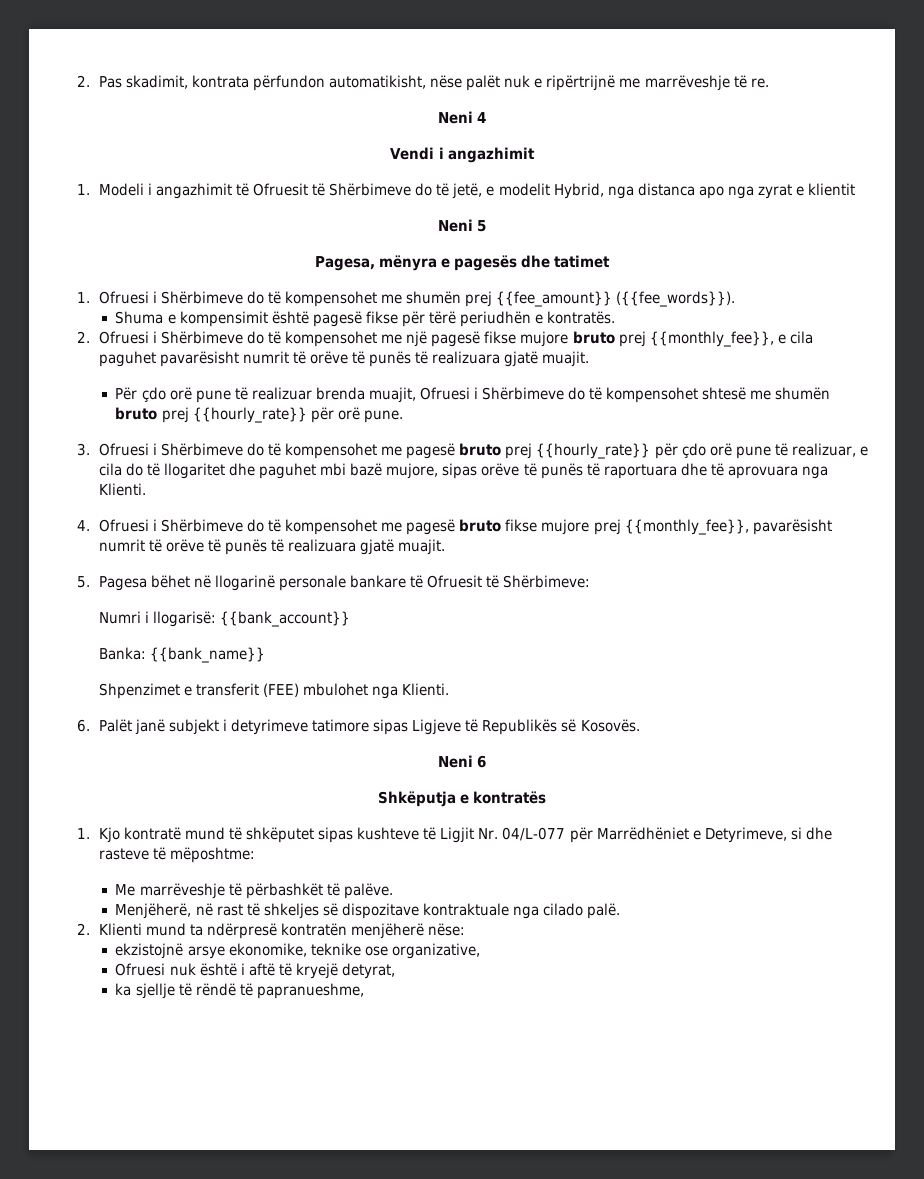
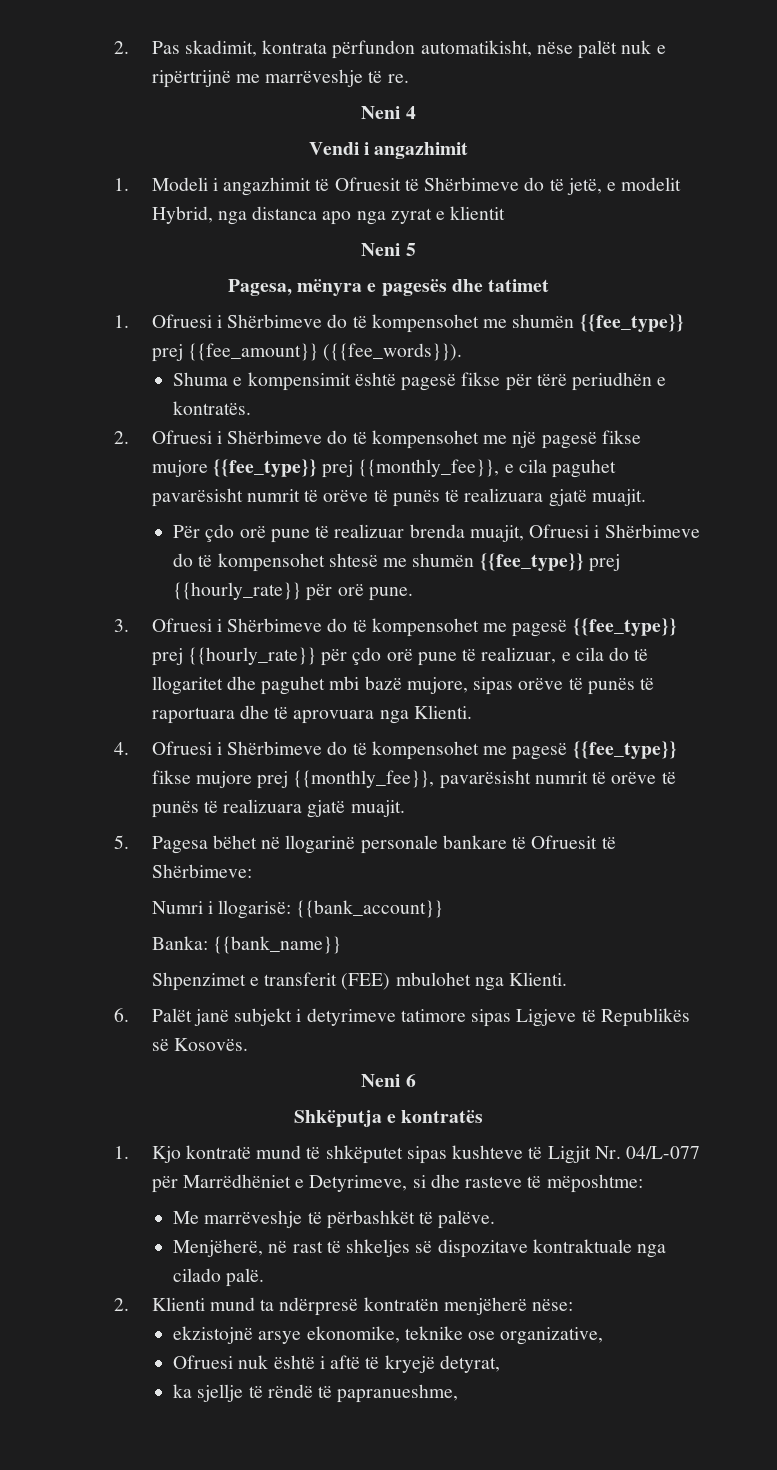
- 1. Ofruesi i Shërbimeve do të kompensohet me shumën prej {{fee_amount}} ({{fee_words}}).
+ 1. Ofruesi i Shërbimeve do të kompensohet me shumën {{fee_type}} prej {{fee_amount}} ({{fee_words}}).
- 2. Ofruesi i Shërbimeve do të kompensohet me një pagesë fikse mujore bruto prej {{monthly_fee}}, e cila paguhet pavarësisht numrit të orëve të punës të realizuara gjatë muajit.
+ 2. Ofruesi i Shërbimeve do të kompensohet me një pagesë fikse mujore {{fee_type}} prej {{monthly_fee}}, e cila paguhet pavarësisht numrit të orëve të punës të realizuara gjatë muajit.
- Për çdo orë pune të realizuar brenda muajit, Ofruesi i Shërbimeve do të kompensohet shtesë me shumën bruto prej {{hourly_rate}} për orë pune.
+ Për çdo orë pune të realizuar brenda muajit, Ofruesi i Shërbimeve do të kompensohet shtesë me shumën {{fee_type}} prej {{hourly_rate}} për orë pune.
- 3. Ofruesi i Shërbimeve do të kompensohet me pagesë bruto prej {{hourly_rate}} për çdo orë pune të realizuar, e cila do të llogaritet dhe paguhet mbi bazë mujore, sipas orëve të punës të raportuara dhe të aprovuara nga Klienti.
+ 3. Ofruesi i Shërbimeve do të kompensohet me pagesë {{fee_type}} prej {{hourly_rate}} për çdo orë pune të realizuar, e cila do të llogaritet dhe paguhet mbi bazë mujore, sipas orëve të punës të raportuara dhe të aprovuara nga Klienti.
- 4. Ofruesi i Shërbimeve do të kompensohet me pagesë bruto fikse mujore prej {{monthly_fee}}, pavarësisht numrit të orëve të punës të realizuara gjatë muajit.
+ 4. Ofruesi i Shërbimeve do të kompensohet me pagesë {{fee_type}} fikse mujore prej {{monthly_fee}}, pavarësisht numrit të orëve të punës të realizuara gjatë muajit.

